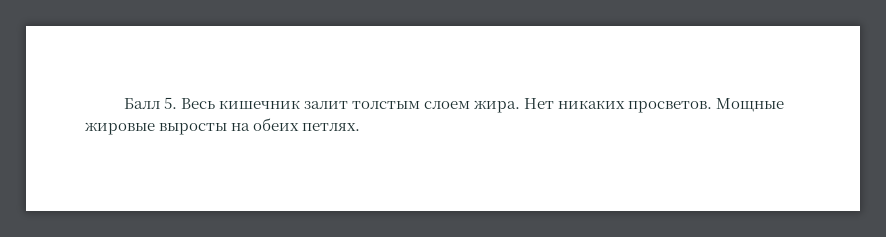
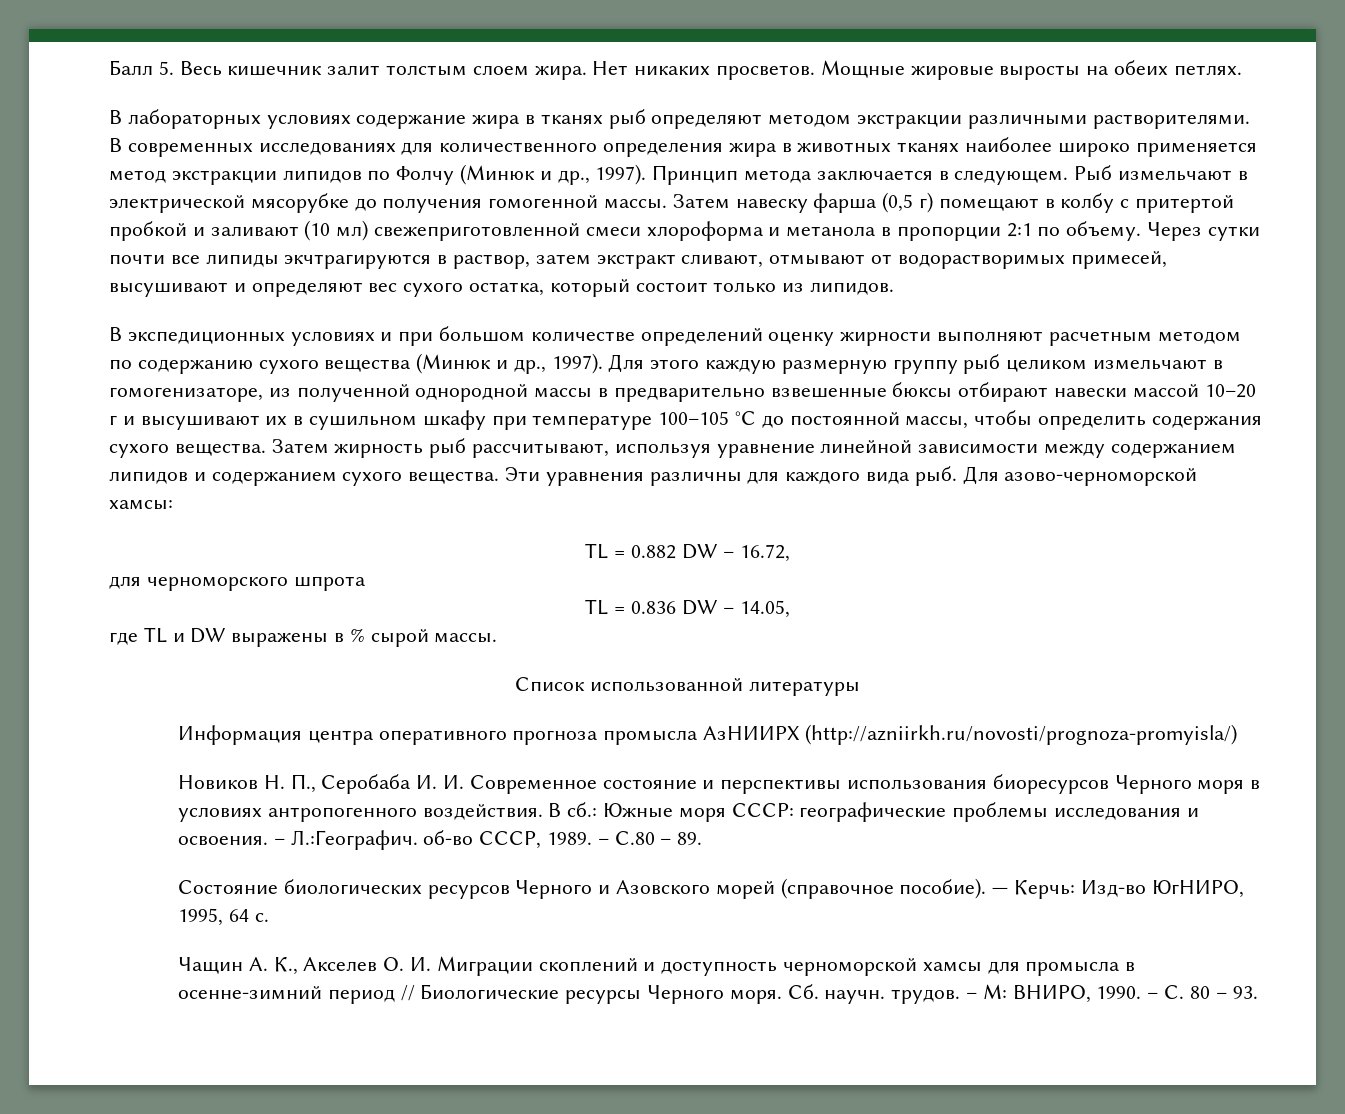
+ В лабораторных условиях содержание жира в тканях рыб определяют методом экстракции различными растворителями. В современных исследованиях для количественного определения жира в животных тканях наиболее широко применяется метод экстракции липидов по Фолчу (Минюк и др., 1997). Принцип метода заключается в следующем. Рыб измельчают в электрической мясорубке до получения гомогенной массы. Затем навеску фарша (0,5 г) помещают в колбу с притертой пробкой и заливают (10 мл) свежеприготовленной смеси хлороформа и метанола в пропорции 2:1 по объему. Через сутки почти все липиды экчтрагируются в раствор, затем экстракт сливают, отмывают от водорастворимых примесей, высушивают и определяют вес сухого остатка, который состоит только из липидов.
+ В экспедиционных условиях и при большом количестве определений оценку жирности выполняют расчетным методом по содержанию сухого вещества (Минюк и др., 1997). Для этого каждую размерную группу рыб целиком измельчают в гомогенизаторе, из полученной однородной массы в предварительно взвешенные бюксы отбирают навески массой 10–20 г и высушивают их в сушильном шкафу при температуре 100–105 °С до постоянной массы, чтобы определить содержания сухого вещества. Затем жирность рыб рассчитывают, используя уравнение линейной зависимости между содержанием липидов и содержанием сухого вещества. Эти уравнения различны для каждого вида рыб. Для азово-черноморской хамсы:
+ TL = 0.882 DW – 16.72,
+ для черноморского шпрота
+ TL = 0.836 DW – 14.05,
+ где TL и DW выражены в % сырой массы.
+ Список использованной литературы
+ Информация центра оперативного прогноза промысла АзНИИРХ (http://azniirkh.ru/novosti/prognoza-promyisla/)
+ Новиков Н. П., Серобаба И. И. Современное состояние и перспективы использования биоресурсов Черного моря в условиях антропогенного воздействия. В сб.: Южные моря СССР: географические проблемы исследования и освоения. – Л.:Географич. об-во СССР, 1989. – С.80 – 89.
+ Состояние биологических ресурсов Черного и Азовского морей (справочное пособие). — Керчь: Изд-во ЮгНИРО, 1995, 64 с.
+ Чащин А. К., Акселев О. И. Миграции скоплений и доступность черноморской хамсы для промысла в осенне-зимний период // Биологические ресурсы Черного моря. Сб. научн. трудов. – М: ВНИРО, 1990. – С. 80 – 93.

